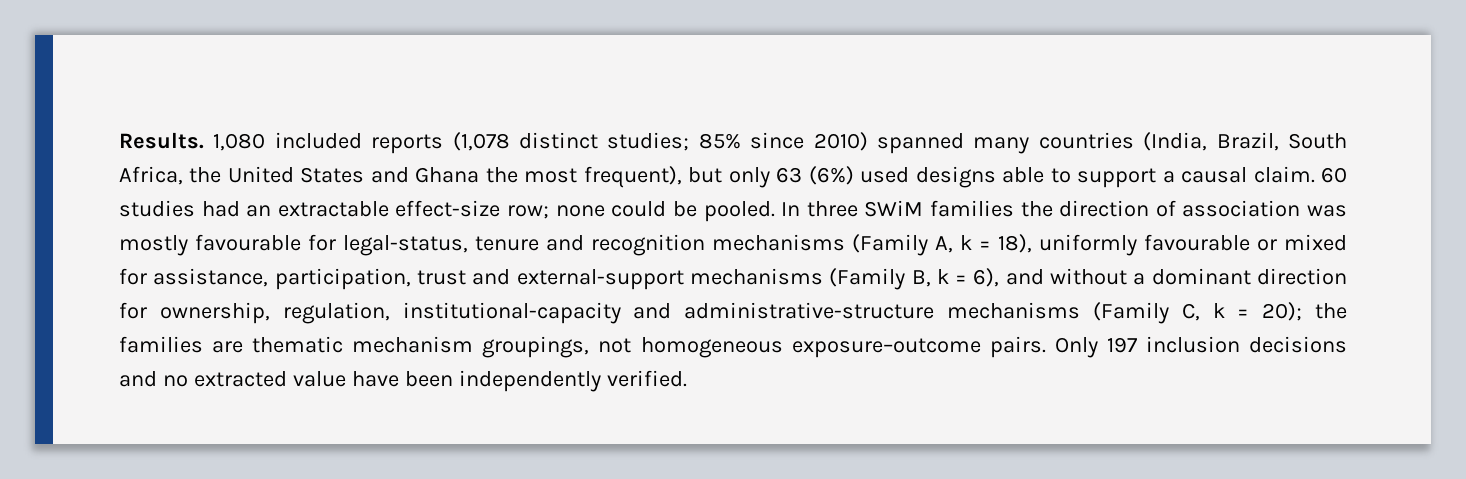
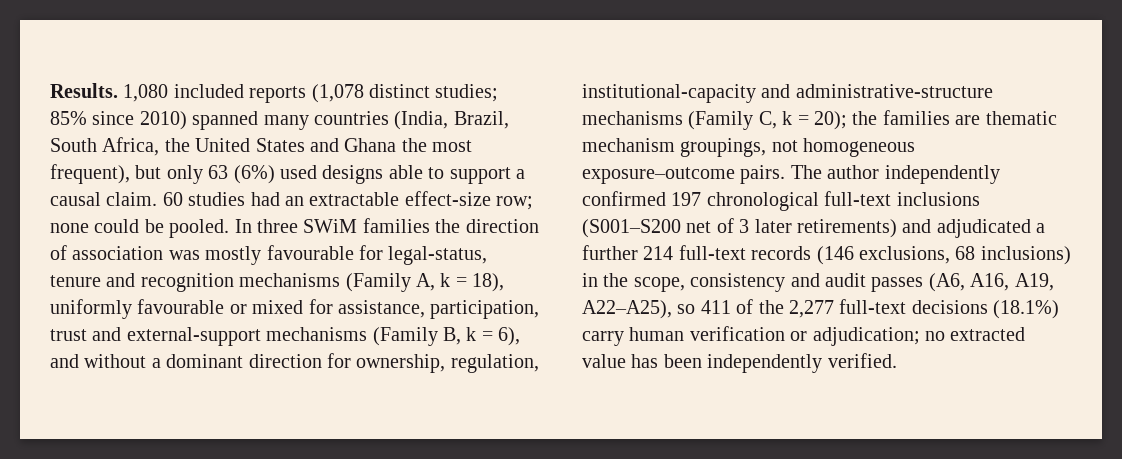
- Only 197 inclusion decisions and no extracted value have been independently verified.
+ The author independently confirmed 197 chronological full-text inclusions (S001–S200 net of 3 later retirements) and adjudicated a further 214 full-text records (146 exclusions, 68 inclusions) in the scope, consistency and audit passes (A6, A16, A19, A22–A25), so 411 of the 2,277 full-text decisions (18.1%) carry human verification or adjudication; no extracted value has been independently verified.

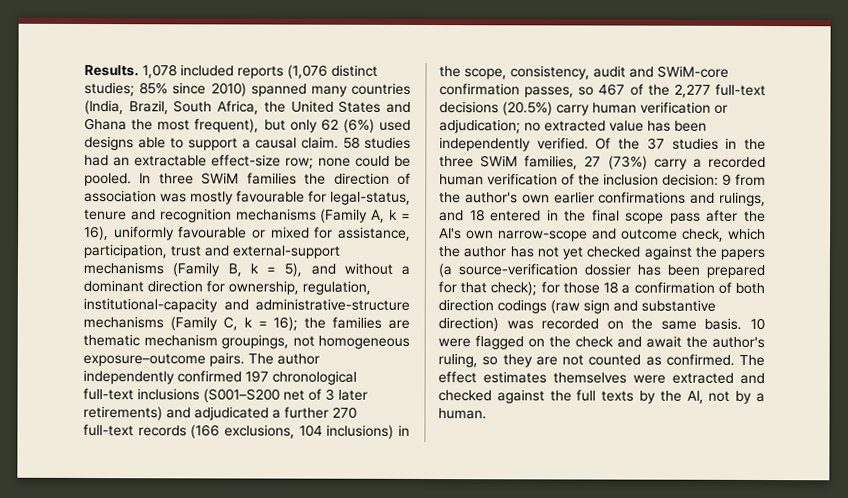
- 1,080 included reports (1,078 distinct studies; 85% since 2010) spanned many countries (India, Brazil, South Africa, the United States and Ghana the most frequent), but only 63 (6%) used designs able to support a causal claim.
+ 1,078 included reports (1,076 distinct studies; 85% since 2010) spanned many countries (India, Brazil, South Africa, the United States and Ghana the most frequent), but only 62 (6%) used designs able to support a causal claim.
- 60 studies had an extractable effect-size row; none could be pooled.
+ 58 studies had an extractable effect-size row; none could be pooled.
- In three SWiM families the direction of association was mostly favourable for legal-status, tenure and recognition mechanisms (Family A, k = 18), uniformly favourable or mixed for assistance, participation, trust and external-support mechanisms (Family B, k = 6), and without a dominant direction for ownership, regulation, institutional-capacity and administrative-structure mechanisms (Family C, k = 20);
+ In three SWiM families the direction of association was mostly favourable for legal-status, tenure and recognition mechanisms (Family A, k = 16), uniformly favourable or mixed for assistance, participation, trust and external-support mechanisms (Family B, k = 5), and without a dominant direction for ownership, regulation, institutional-capacity and administrative-structure mechanisms (Family C, k = 16);
- The author independently confirmed 197 chronological full-text inclusions (S001–S200 net of 3 later retirements) and adjudicated a further 214 full-text records (146 exclusions, 68 inclusions) in the scope, consistency and audit passes (A6, A16, A19, A22–A25), so 411 of the 2,277 full-text decisions (18.1%) carry human verification or adjudication; no extracted value has been independently verified.
+ The author independently confirmed 197 chronological full-text inclusions (S001–S200 net of 3 later retirements) and adjudicated a further 270 full-text records (166 exclusions, 104 inclusions) in the scope, consistency, audit and SWiM-core confirmation passes, so 467 of the 2,277 full-text decisions (20.5%) carry human verification or adjudication; no extracted value has been independently verified.
+ Of the 37 studies in the three SWiM families, 27 (73%) carry a recorded human verification of the inclusion decision: 9 from the author's own earlier confirmations and rulings, and 18 entered in the final scope pass after the AI's own narrow-scope and outcome check, which the author has not yet checked against the papers (a source-verification dossier has been prepared for that check); for those 18 a confirmation of both direction codings (raw sign and substantive direction) was recorded on the same basis. 10 were flagged on the check and await the author's ruling, so they are not counted as confirmed. The effect estimates themselves were extracted and checked against the full texts by the AI, not by a human.

